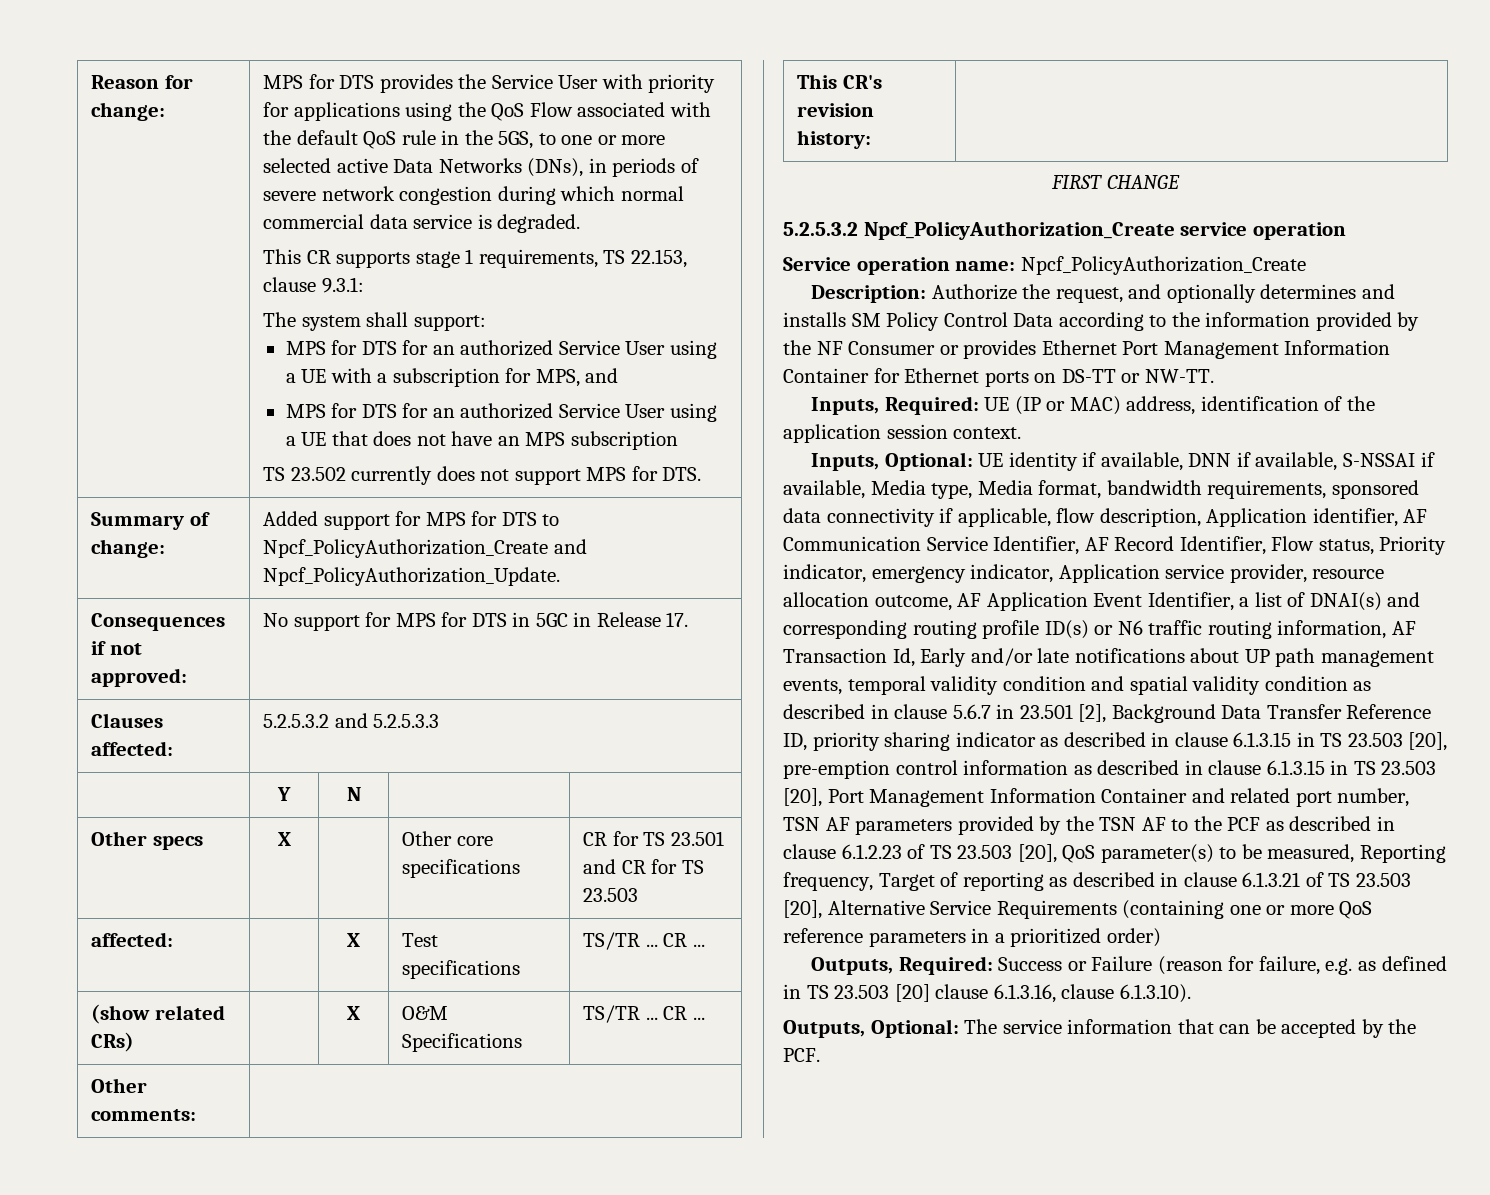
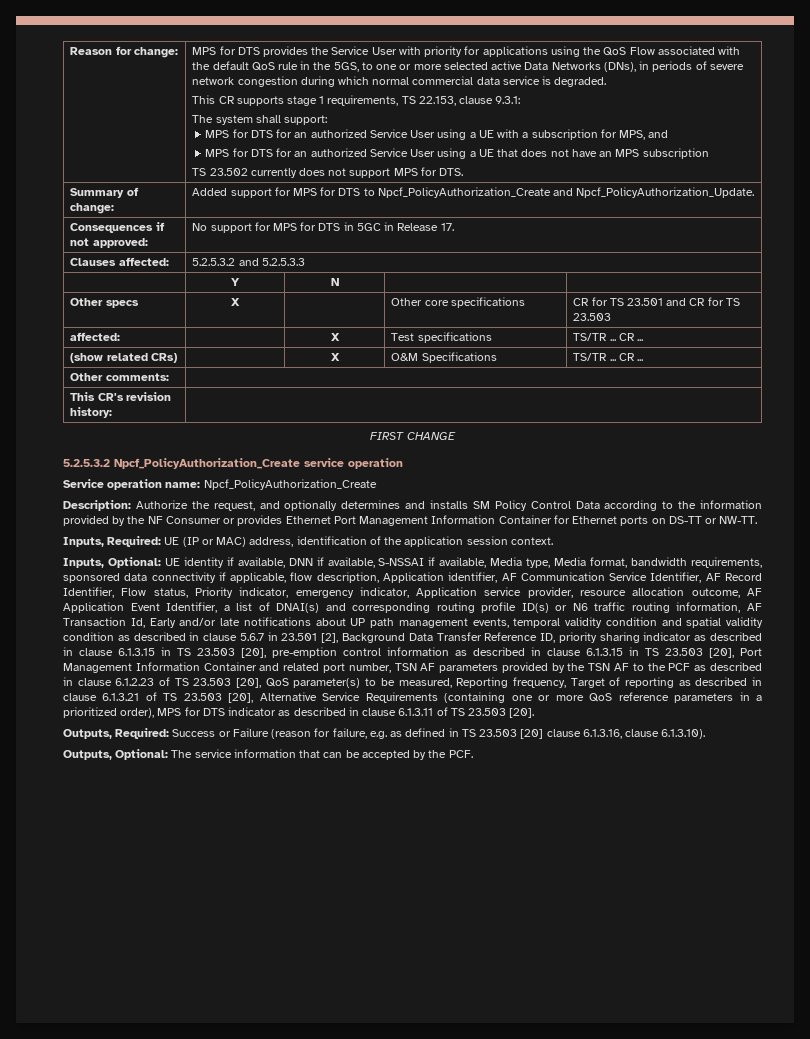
- UE identity if available, DNN if available, S-NSSAI if available, Media type, Media format, bandwidth requirements, sponsored data connectivity if applicable, flow description, Application identifier, AF Communication Service Identifier, AF Record Identifier, Flow status, Priority indicator, emergency indicator, Application service provider, resource allocation outcome, AF Application Event Identifier, a list of DNAI(s) and corresponding routing profile ID(s) or N6 traffic routing information, AF Transaction Id, Early and/or late notifications about UP path management events, temporal validity condition and spatial validity condition as described in clause 5.6.7 in 23.501 [2], Background Data Transfer Reference ID, priority sharing indicator as described in clause 6.1.3.15 in TS 23.503 [20], pre-emption control information as described in clause 6.1.3.15 in TS 23.503 [20], Port Management Information Container and related port number, TSN AF parameters provided by the TSN AF to the PCF as described in clause 6.1.2.23 of TS 23.503 [20], QoS parameter(s) to be measured, Reporting frequency, Target of reporting as described in clause 6.1.3.21 of TS 23.503 [20], Alternative Service Requirements (containing one or more QoS reference parameters in a prioritized order)
+ UE identity if available, DNN if available, S-NSSAI if available, Media type, Media format, bandwidth requirements, sponsored data connectivity if applicable, flow description, Application identifier, AF Communication Service Identifier, AF Record Identifier, Flow status, Priority indicator, emergency indicator, Application service provider, resource allocation outcome, AF Application Event Identifier, a list of DNAI(s) and corresponding routing profile ID(s) or N6 traffic routing information, AF Transaction Id, Early and/or late notifications about UP path management events, temporal validity condition and spatial validity condition as described in clause 5.6.7 in 23.501 [2], Background Data Transfer Reference ID, priority sharing indicator as described in clause 6.1.3.15 in TS 23.503 [20], pre-emption control information as described in clause 6.1.3.15 in TS 23.503 [20], Port Management Information Container and related port number, TSN AF parameters provided by the TSN AF to the PCF as described in clause 6.1.2.23 of TS 23.503 [20], QoS parameter(s) to be measured, Reporting frequency, Target of reporting as described in clause 6.1.3.21 of TS 23.503 [20], Alternative Service Requirements (containing one or more QoS reference parameters in a prioritized order), MPS for DTS indicator as described in clause 6.1.3.11 of TS 23.503 [20].

